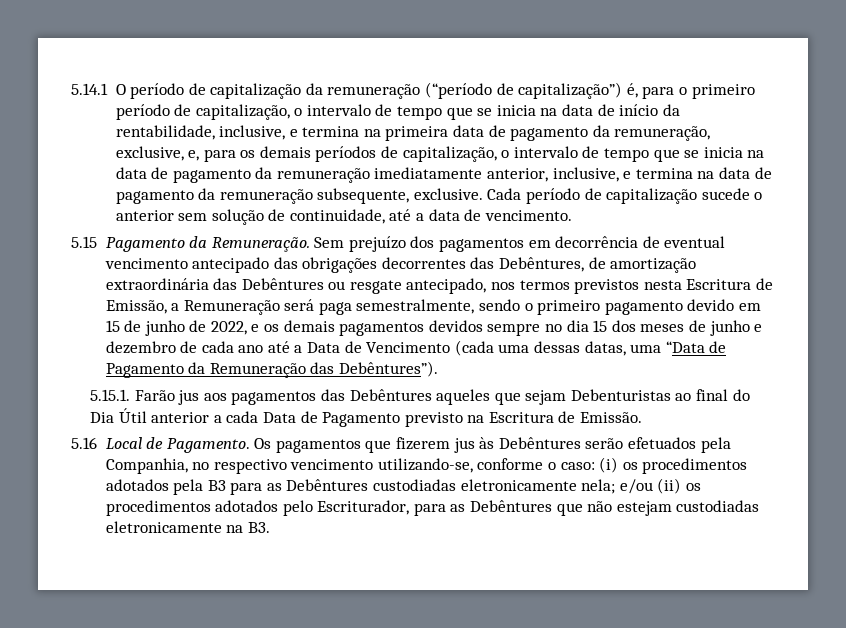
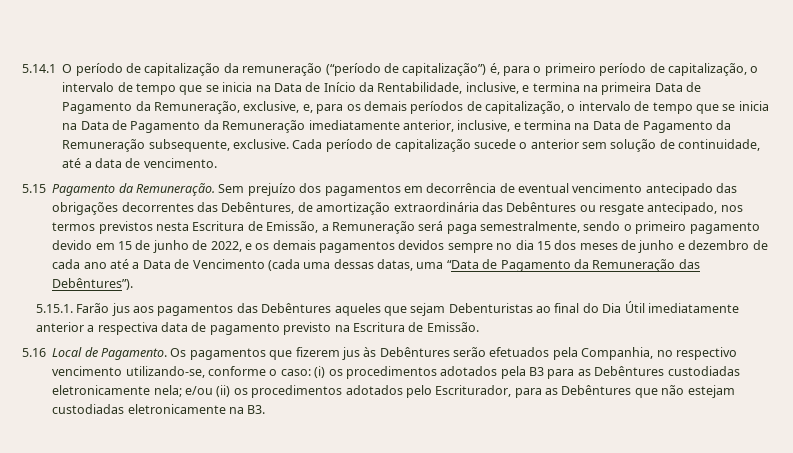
- 5.14.1 O período de capitalização da remuneração (“período de capitalização”) é, para o primeiro período de capitalização, o intervalo de tempo que se inicia na data de início da rentabilidade, inclusive, e termina na primeira data de pagamento da remuneração, exclusive, e, para os demais períodos de capitalização, o intervalo de tempo que se inicia na data de pagamento da remuneração imediatamente anterior, inclusive, e termina na data de pagamento da remuneração subsequente, exclusive.
+ 5.14.1 O período de capitalização da remuneração (“período de capitalização”) é, para o primeiro período de capitalização, o intervalo de tempo que se inicia na Data de Início da Rentabilidade, inclusive, e termina na primeira Data de Pagamento da Remuneração, exclusive, e, para os demais períodos de capitalização, o intervalo de tempo que se inicia na Data de Pagamento da Remuneração imediatamente anterior, inclusive, e termina na Data de Pagamento da Remuneração subsequente, exclusive.
- 5.15.1. Farão jus aos pagamentos das Debêntures aqueles que sejam Debenturistas ao final do Dia Útil anterior a cada Data de Pagamento previsto na Escritura de Emissão.
+ 5.15.1. Farão jus aos pagamentos das Debêntures aqueles que sejam Debenturistas ao final do Dia Útil imediatamente anterior a respectiva data de pagamento previsto na Escritura de Emissão.

